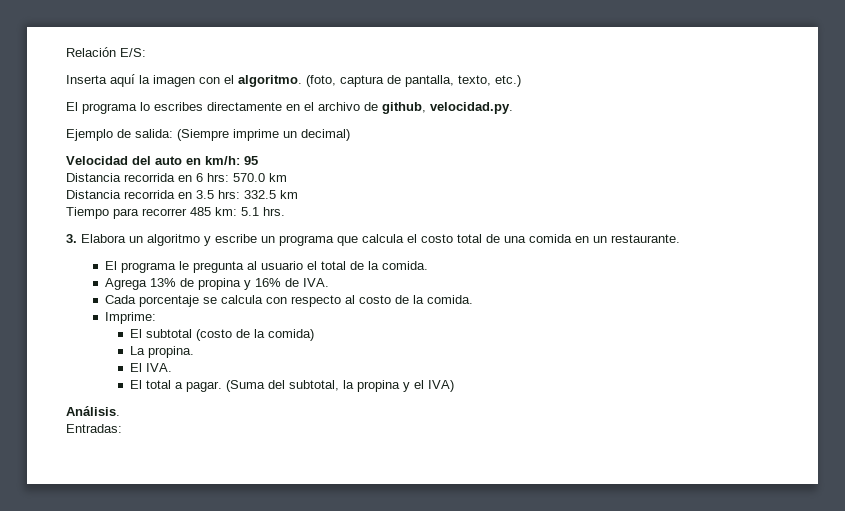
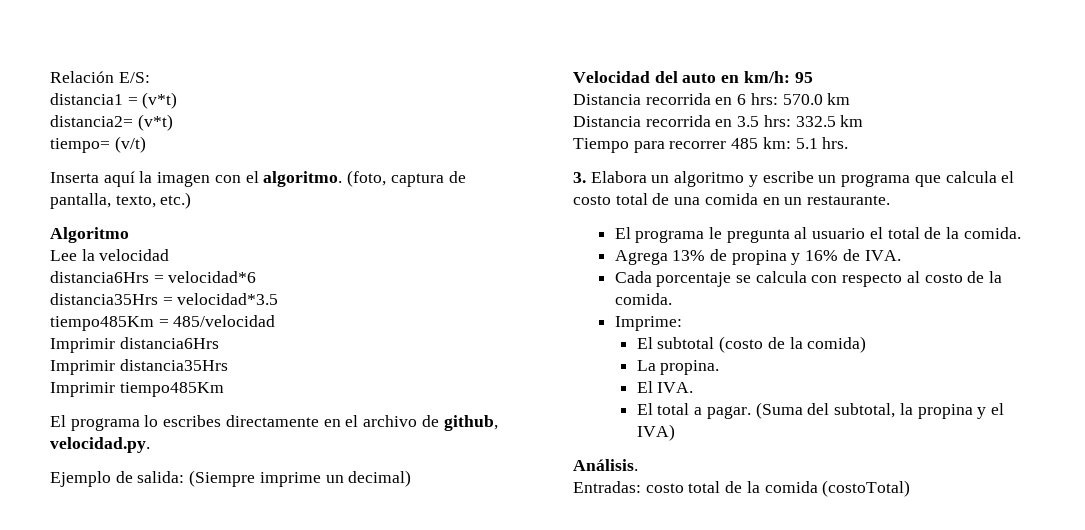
+ distancia1 = (v*t)
+ distancia2= (v*t)
+ tiempo= (v/t)
+ Algoritmo
+ Lee la velocidad
+ distancia6Hrs = velocidad*6
+ distancia35Hrs = velocidad*3.5
+ tiempo485Km = 485/velocidad
+ Imprimir distancia6Hrs
+ Imprimir distancia35Hrs
+ Imprimir tiempo485Km
- Entradas:
+ Entradas: costo total de la comida (costoTotal)

